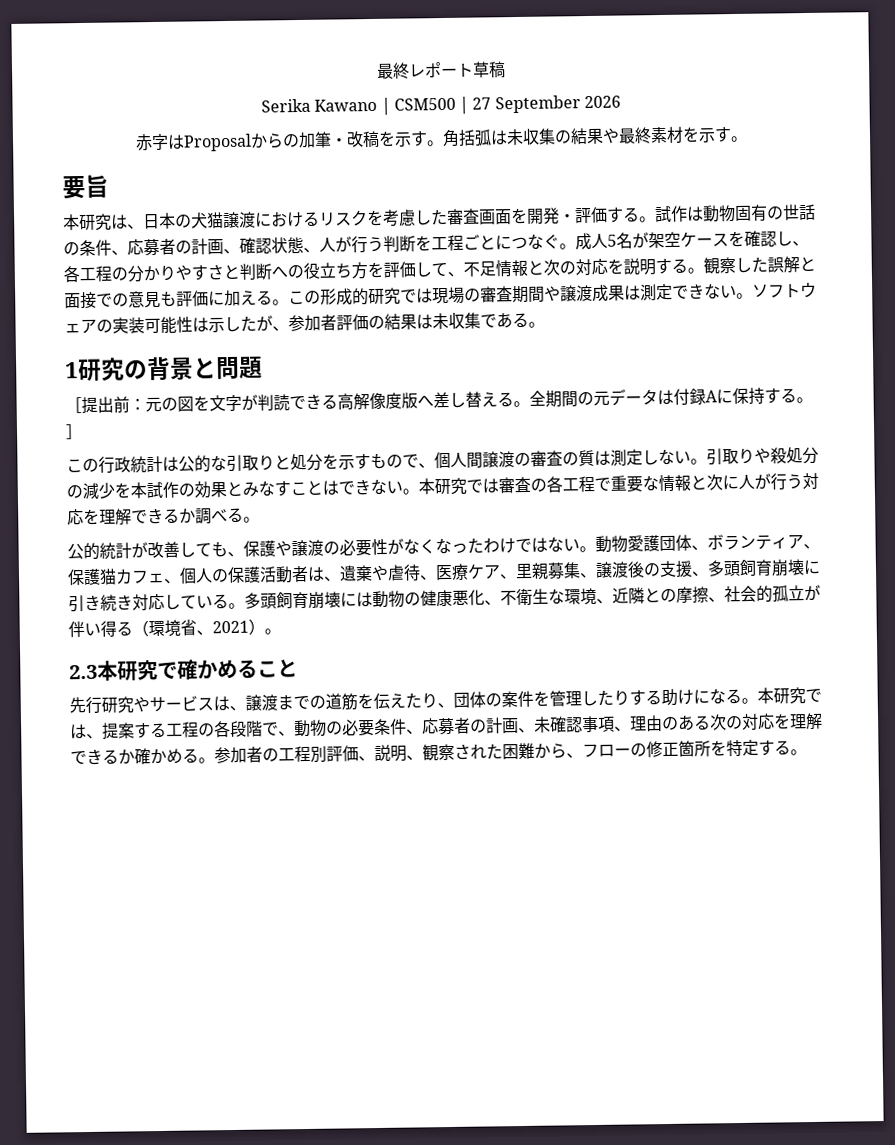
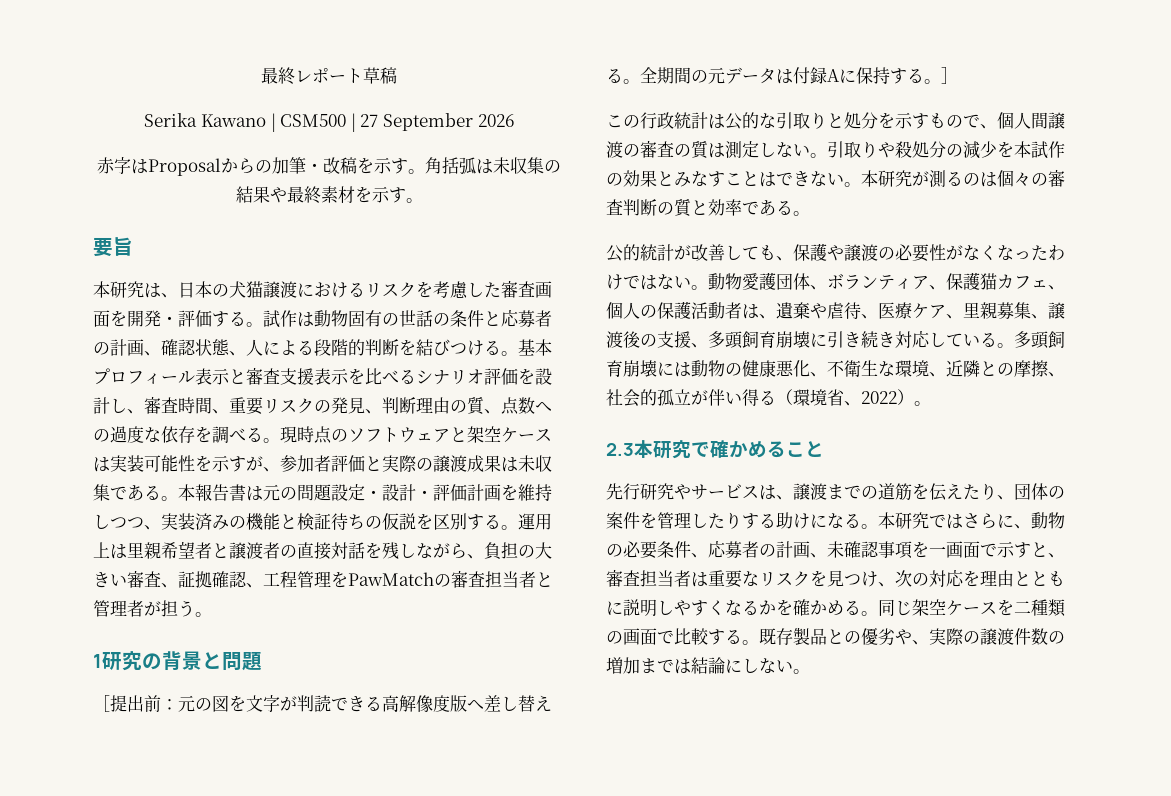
- 試作は動物固有の世話の条件、応募者の計画、確認状態、人が行う判断を工程ごとにつなぐ。成人5名が架空ケースを確認し、各工程の分かりやすさと判断への役立ち方を評価して、不足情報と次の対応を説明する。観察した誤解と面接での意見も評価に加える。この形成的研究では現場の審査期間や譲渡成果は測定できない。ソフトウェアの実装可能性は示したが、参加者評価の結果は未収集である。
+ 試作は動物固有の世話の条件と応募者の計画、確認状態、人による段階的判断を結びつける。基本プロフィール表示と審査支援表示を比べるシナリオ評価を設計し、審査時間、重要リスクの発見、判断理由の質、点数への過度な依存を調べる。現時点のソフトウェアと架空ケースは実装可能性を示すが、参加者評価と実際の譲渡成果は未収集である。本報告書は元の問題設定・設計・評価計画を維持しつつ、実装済みの機能と検証待ちの仮説を区別する。運用上は里親希望者と譲渡者の直接対話を残しながら、負担の大きい審査、証拠確認、工程管理をPawMatchの審査担当者と管理者が担う。
- 本研究では審査の各工程で重要な情報と次に人が行う対応を理解できるか調べる。
+ 本研究が測るのは個々の審査判断の質と効率である。
- 多頭飼育崩壊には動物の健康悪化、不衛生な環境、近隣との摩擦、社会的孤立が伴い得る（環境省、2021）。
+ 多頭飼育崩壊には動物の健康悪化、不衛生な環境、近隣との摩擦、社会的孤立が伴い得る（環境省、2022）。
- 本研究では、提案する工程の各段階で、動物の必要条件、応募者の計画、未確認事項、理由のある次の対応を理解できるか確かめる。参加者の工程別評価、説明、観察された困難から、フローの修正箇所を特定する。
+ 本研究ではさらに、動物の必要条件、応募者の計画、未確認事項を一画面で示すと、審査担当者は重要なリスクを見つけ、次の対応を理由とともに説明しやすくなるかを確かめる。同じ架空ケースを二種類の画面で比較する。既存製品との優劣や、実際の譲渡件数の増加までは結論にしない。

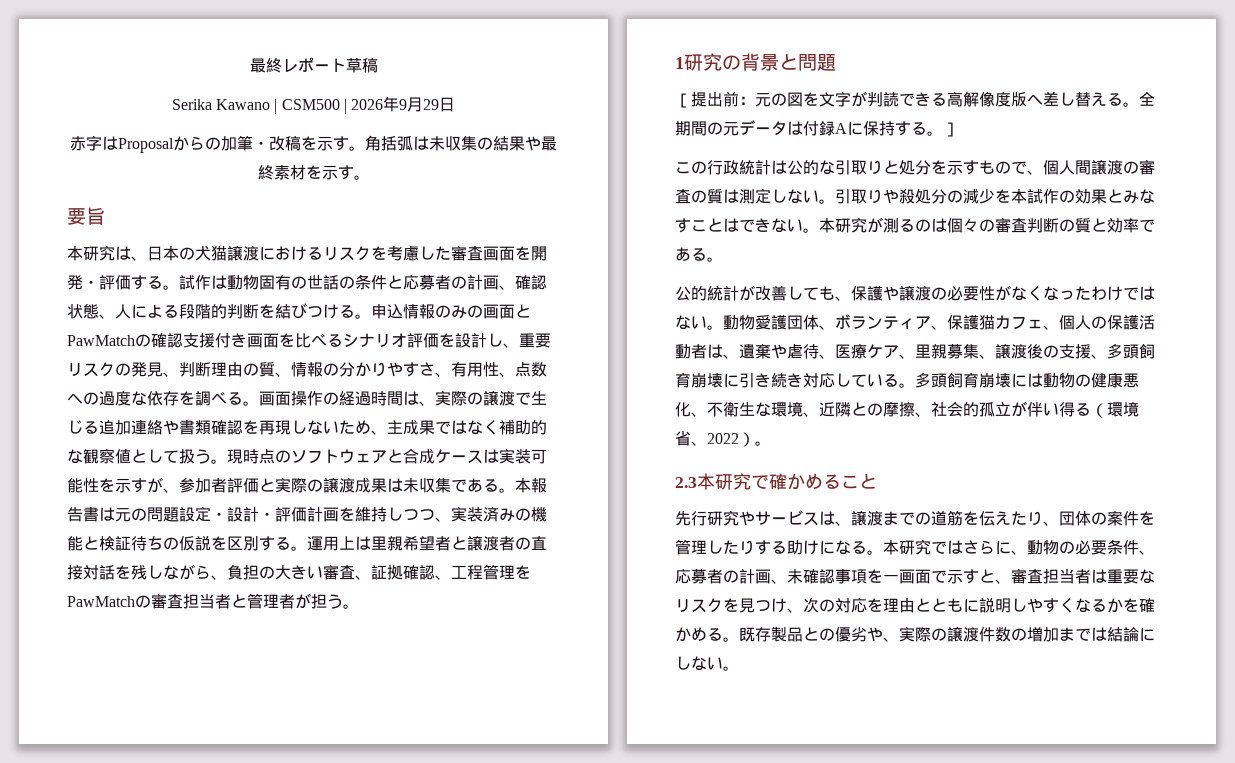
- Serika Kawano | CSM500 | 27 September 2026
+ Serika Kawano | CSM500 | 2026年9月29日
- 基本プロフィール表示と審査支援表示を比べるシナリオ評価を設計し、審査時間、重要リスクの発見、判断理由の質、点数への過度な依存を調べる。
+ 申込情報のみの画面とPawMatchの確認支援付き画面を比べるシナリオ評価を設計し、重要リスクの発見、判断理由の質、情報の分かりやすさ、有用性、点数への過度な依存を調べる。
+ 画面操作の経過時間は、実際の譲渡で生じる追加連絡や書類確認を再現しないため、主成果ではなく補助的な観察値として扱う。
- 現時点のソフトウェアと架空ケースは実装可能性を示すが、参加者評価と実際の譲渡成果は未収集である。
+ 現時点のソフトウェアと合成ケースは実装可能性を示すが、参加者評価と実際の譲渡成果は未収集である。
- 同じ架空ケースを二種類の画面で比較する。

